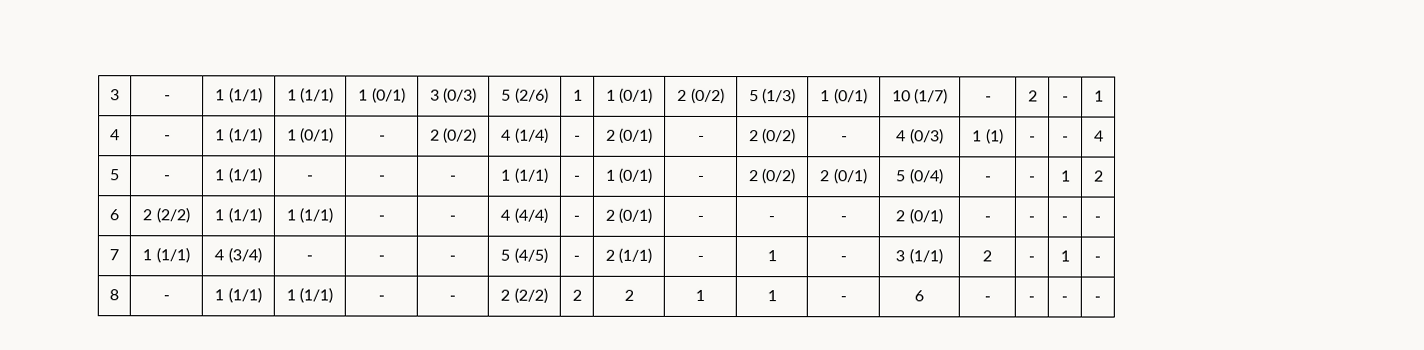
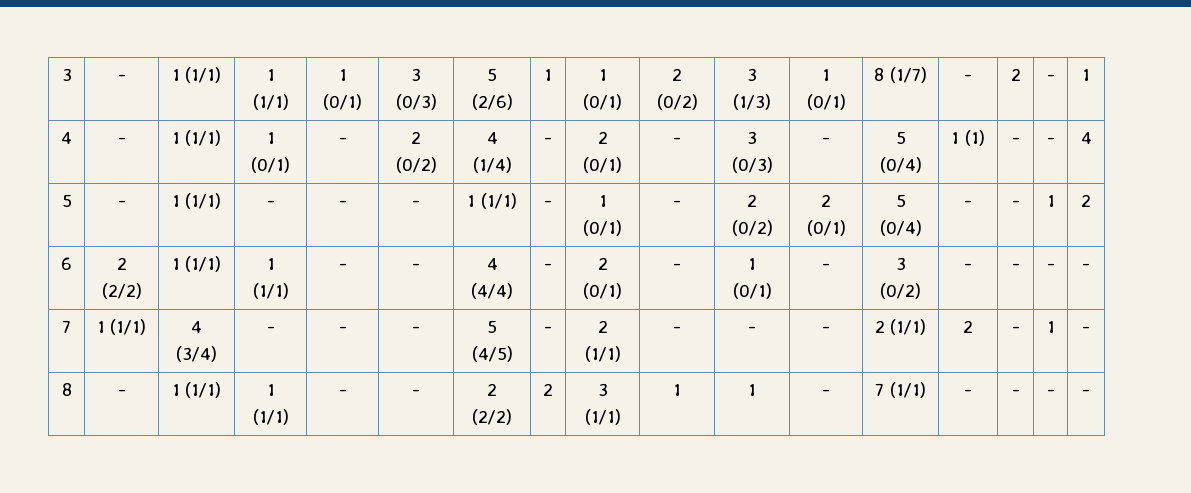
- 3 | - | 1 (1/1) | 1 (1/1) | 1 (0/1) | 3 (0/3) | 5 (2/6) | 1 | 1 (0/1) | 2 (0/2) | 5 (1/3) | 1 (0/1) | 10 (1/7) | - | 2 | - | 1
+ 3 | - | 1 (1/1) | 1 (1/1) | 1 (0/1) | 3 (0/3) | 5 (2/6) | 1 | 1 (0/1) | 2 (0/2) | 3 (1/3) | 1 (0/1) | 8 (1/7) | - | 2 | - | 1
- 4 | - | 1 (1/1) | 1 (0/1) | - | 2 (0/2) | 4 (1/4) | - | 2 (0/1) | - | 2 (0/2) | - | 4 (0/3) | 1 (1) | - | - | 4
+ 4 | - | 1 (1/1) | 1 (0/1) | - | 2 (0/2) | 4 (1/4) | - | 2 (0/1) | - | 3 (0/3) | - | 5 (0/4) | 1 (1) | - | - | 4
- 6 | 2 (2/2) | 1 (1/1) | 1 (1/1) | - | - | 4 (4/4) | - | 2 (0/1) | - | - | - | 2 (0/1) | - | - | - | -
+ 6 | 2 (2/2) | 1 (1/1) | 1 (1/1) | - | - | 4 (4/4) | - | 2 (0/1) | - | 1 (0/1) | - | 3 (0/2) | - | - | - | -
- 7 | 1 (1/1) | 4 (3/4) | - | - | - | 5 (4/5) | - | 2 (1/1) | - | 1 | - | 3 (1/1) | 2 | - | 1 | -
+ 7 | 1 (1/1) | 4 (3/4) | - | - | - | 5 (4/5) | - | 2 (1/1) | - | - | - | 2 (1/1) | 2 | - | 1 | -
- 8 | - | 1 (1/1) | 1 (1/1) | - | - | 2 (2/2) | 2 | 2 | 1 | 1 | - | 6 | - | - | - | -
+ 8 | - | 1 (1/1) | 1 (1/1) | - | - | 2 (2/2) | 2 | 3 (1/1) | 1 | 1 | - | 7 (1/1) | - | - | - | -

